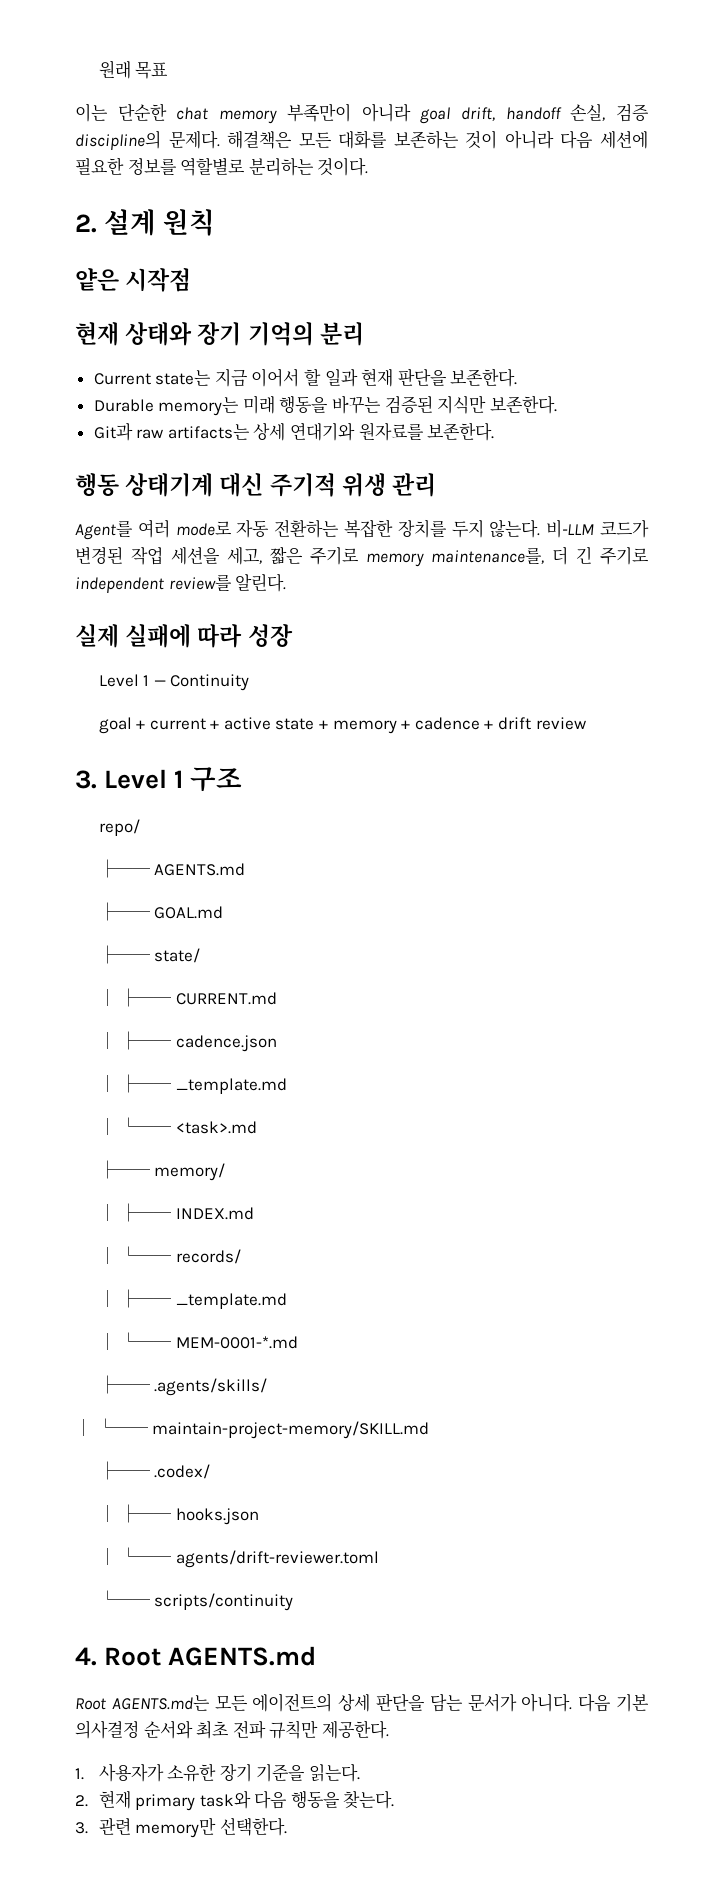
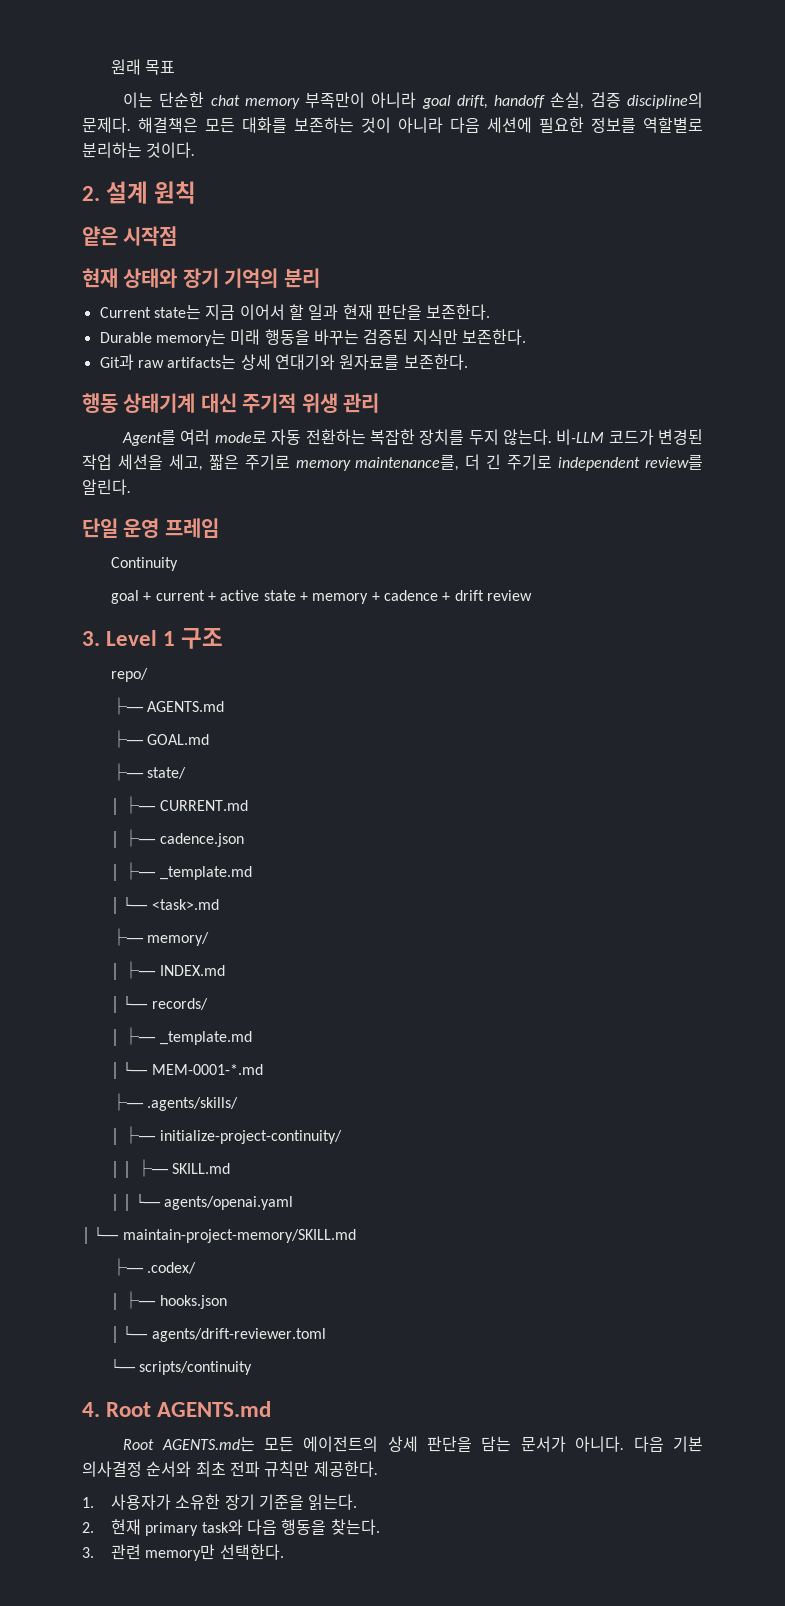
- 실제 실패에 따라 성장
- Level 1 — Continuity
+ 단일 운영 프레임
+ Continuity
+ │ ├── initialize-project-continuity/
+ │ │ ├── SKILL.md
+ │ │ └── agents/openai.yaml

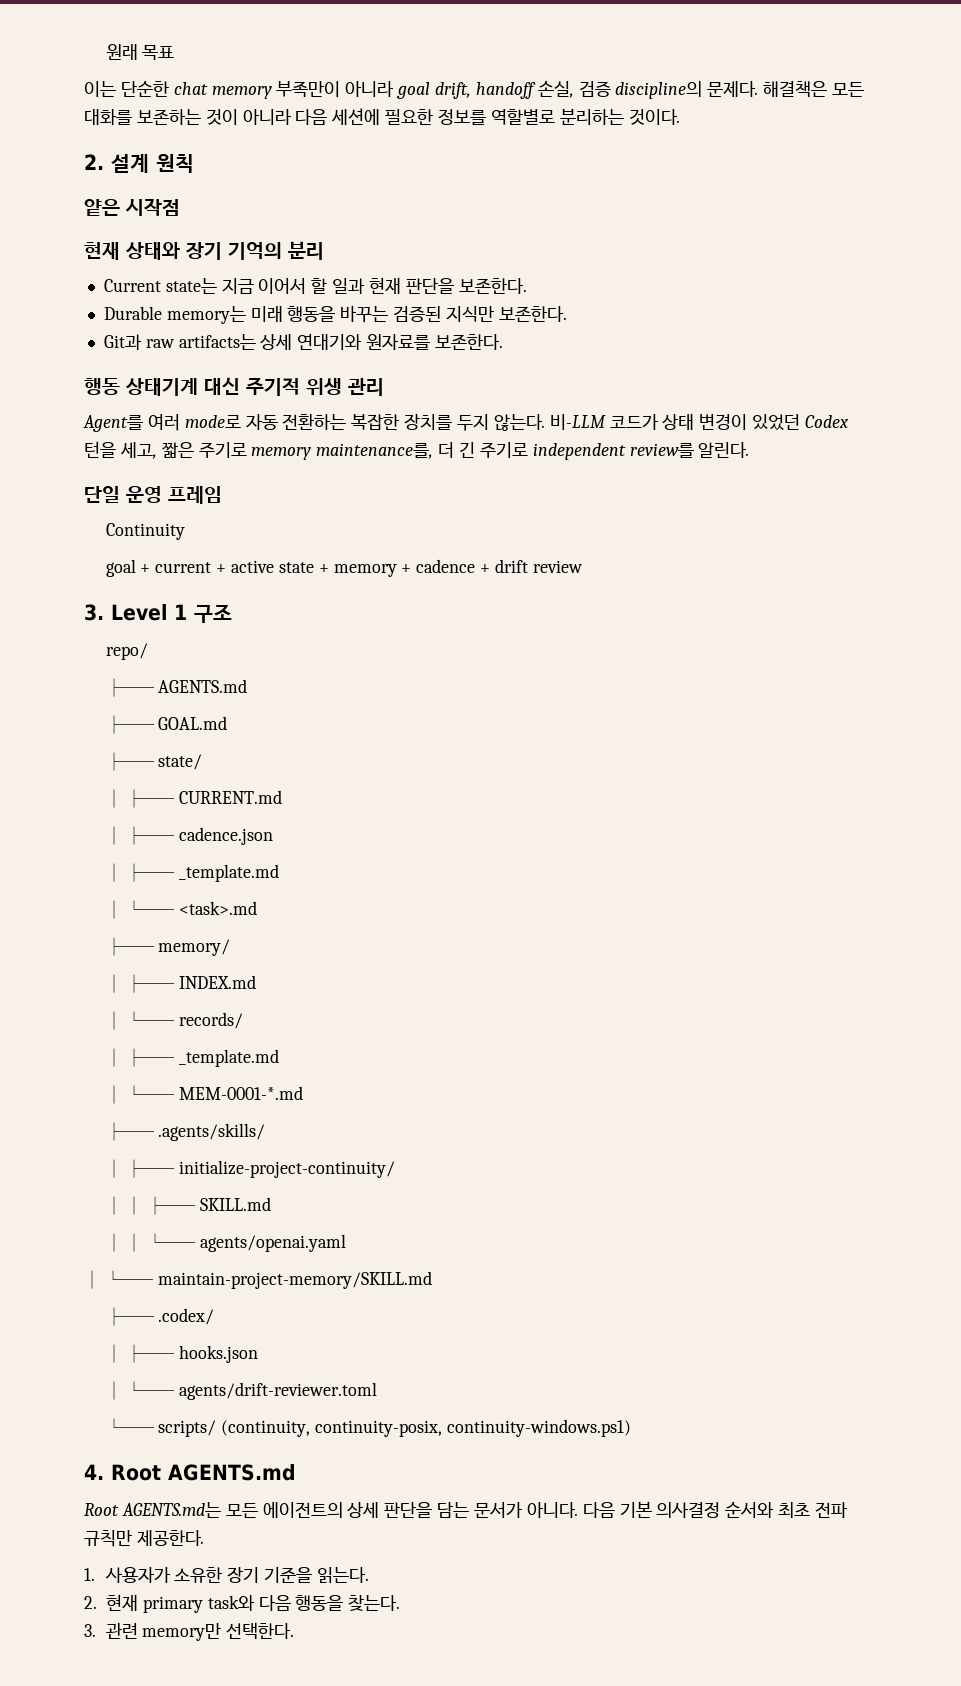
- 비-LLM 코드가 변경된 작업 세션을 세고, 짧은 주기로 memory maintenance를, 더 긴 주기로 independent review를 알린다.
+ 비-LLM 코드가 상태 변경이 있었던 Codex 턴을 세고, 짧은 주기로 memory maintenance를, 더 긴 주기로 independent review를 알린다.
- └── scripts/continuity
+ └── scripts/ (continuity, continuity-posix, continuity-windows.ps1)

